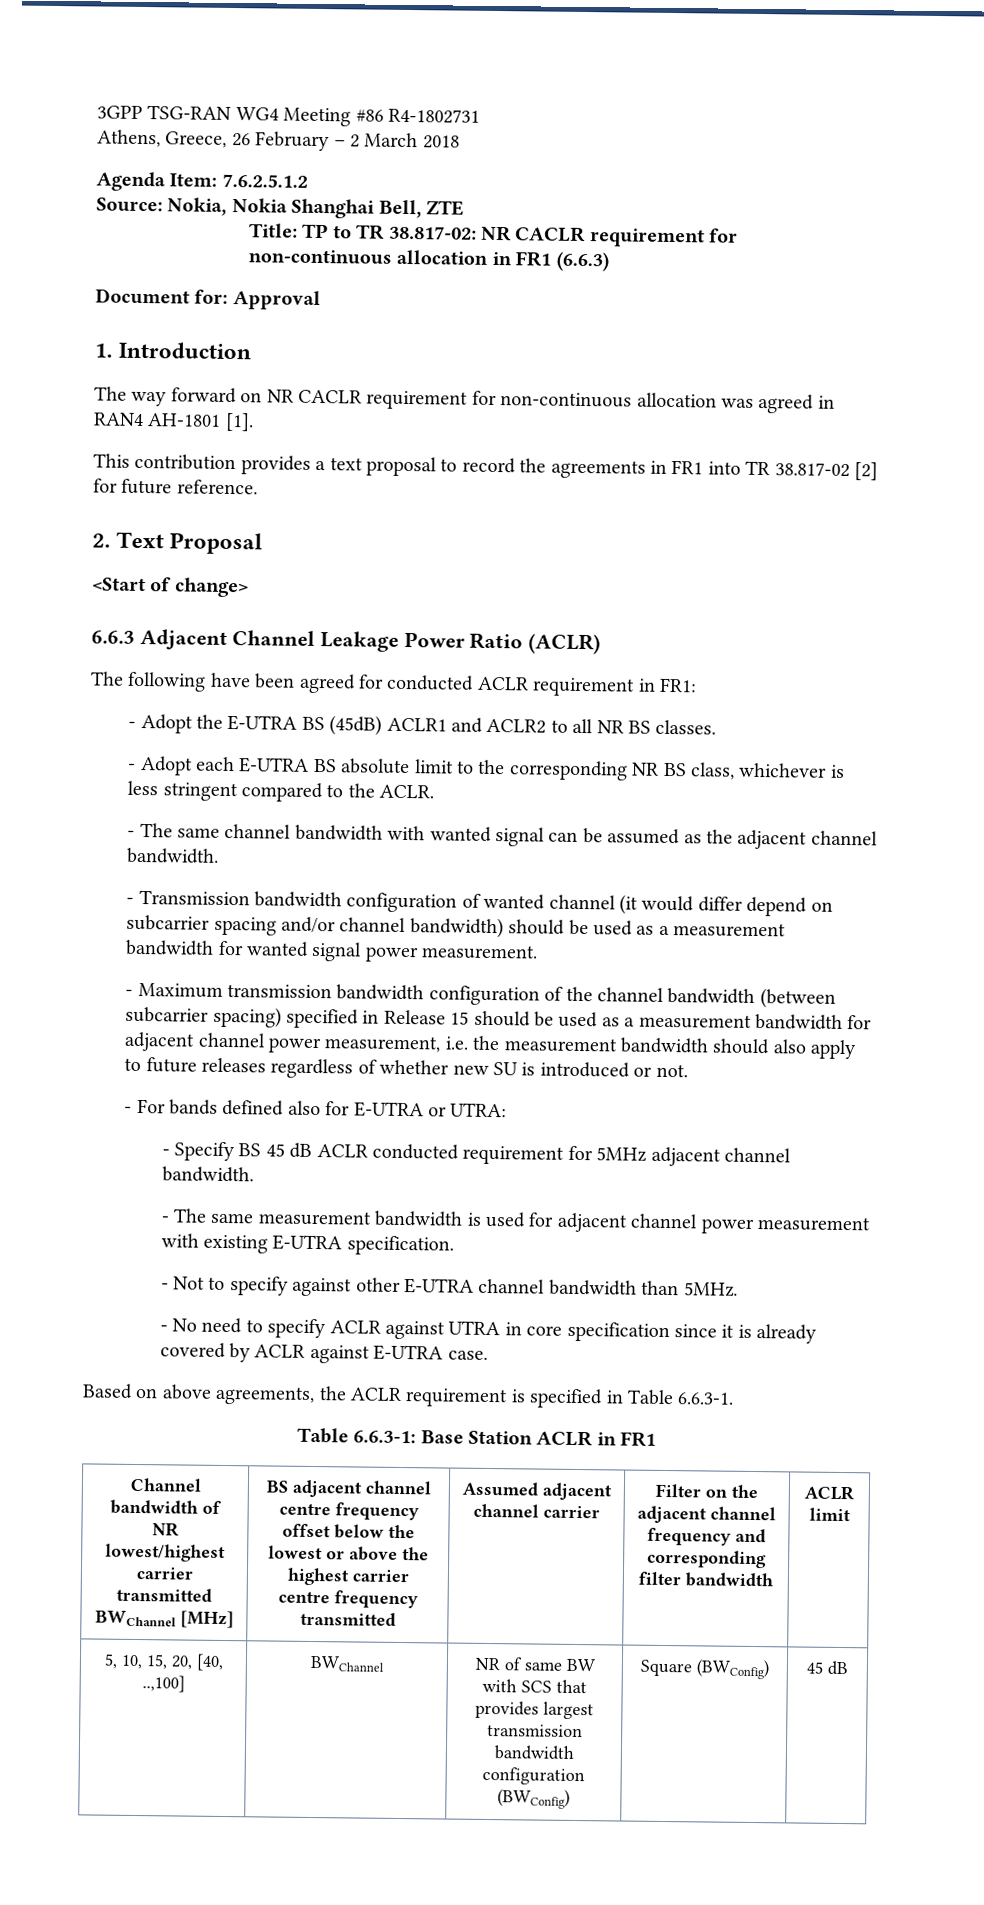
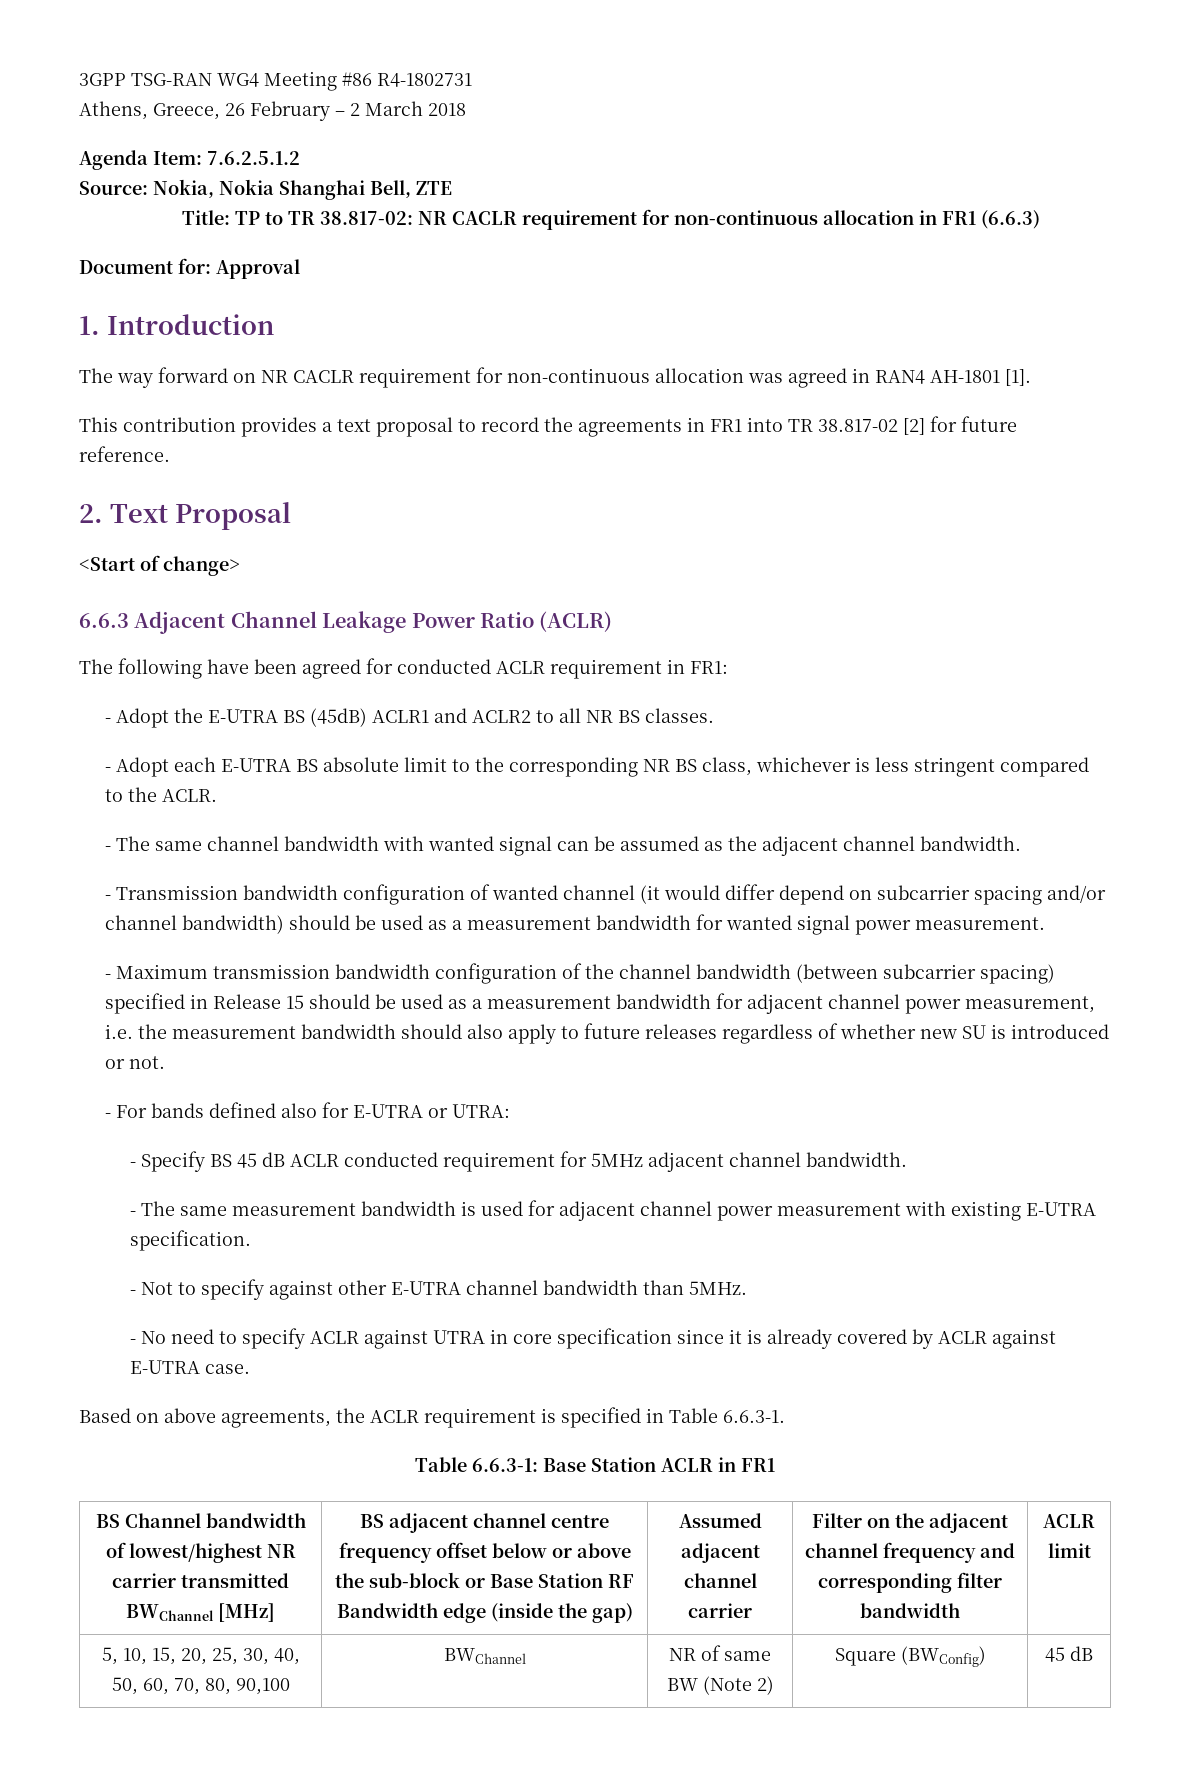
- Channel bandwidth of NR lowest/highest carrier transmitted BWChannel [MHz]
+ BS Channel bandwidth of lowest/highest NR carrier transmitted BWChannel [MHz]
- BS adjacent channel centre frequency offset below the lowest or above the highest carrier centre frequency transmitted
+ BS adjacent channel centre frequency offset below or above the sub-block or Base Station RF Bandwidth edge (inside the gap)
- 5, 10, 15, 20, [40, ..,100] | BWChannel | NR of same BW with SCS that provides largest transmission bandwidth configuration (BWConfig) | Square (BWConfig) | 45 dB
+ 5, 10, 15, 20, 25, 30, 40, 50, 60, 70, 80, 90,100 | BWChannel | NR of same BW (Note 2) | Square (BWConfig) | 45 dB

